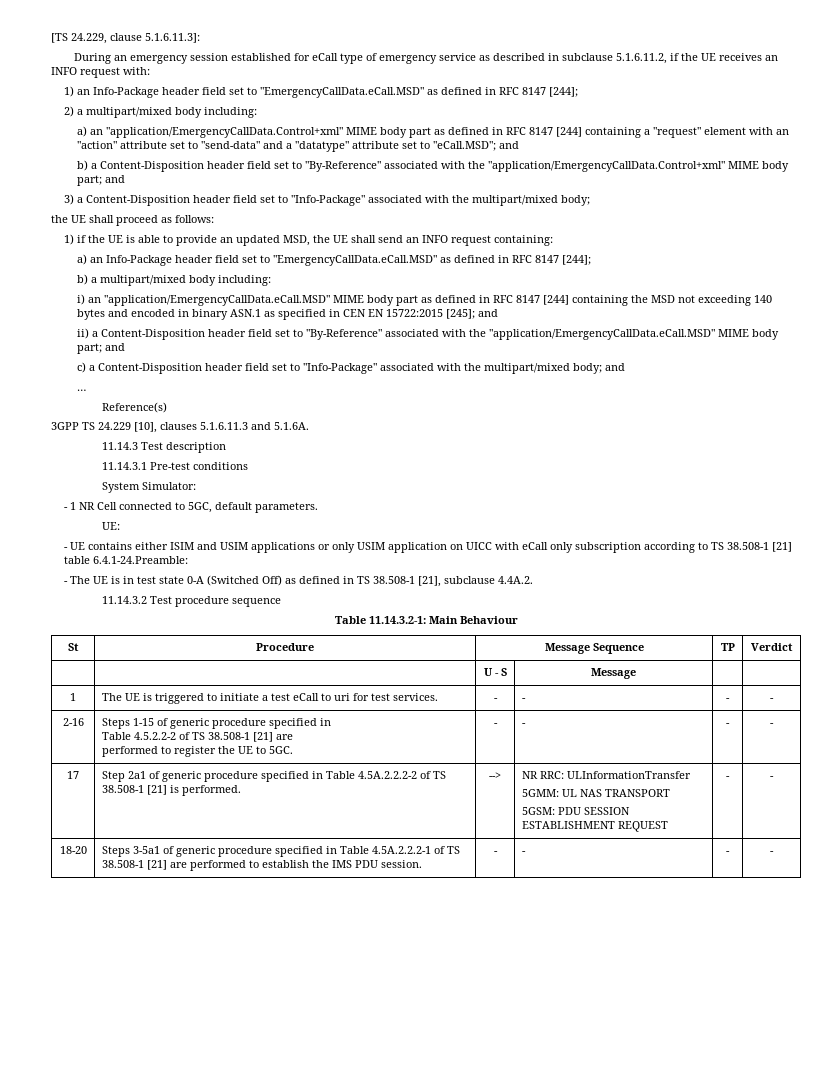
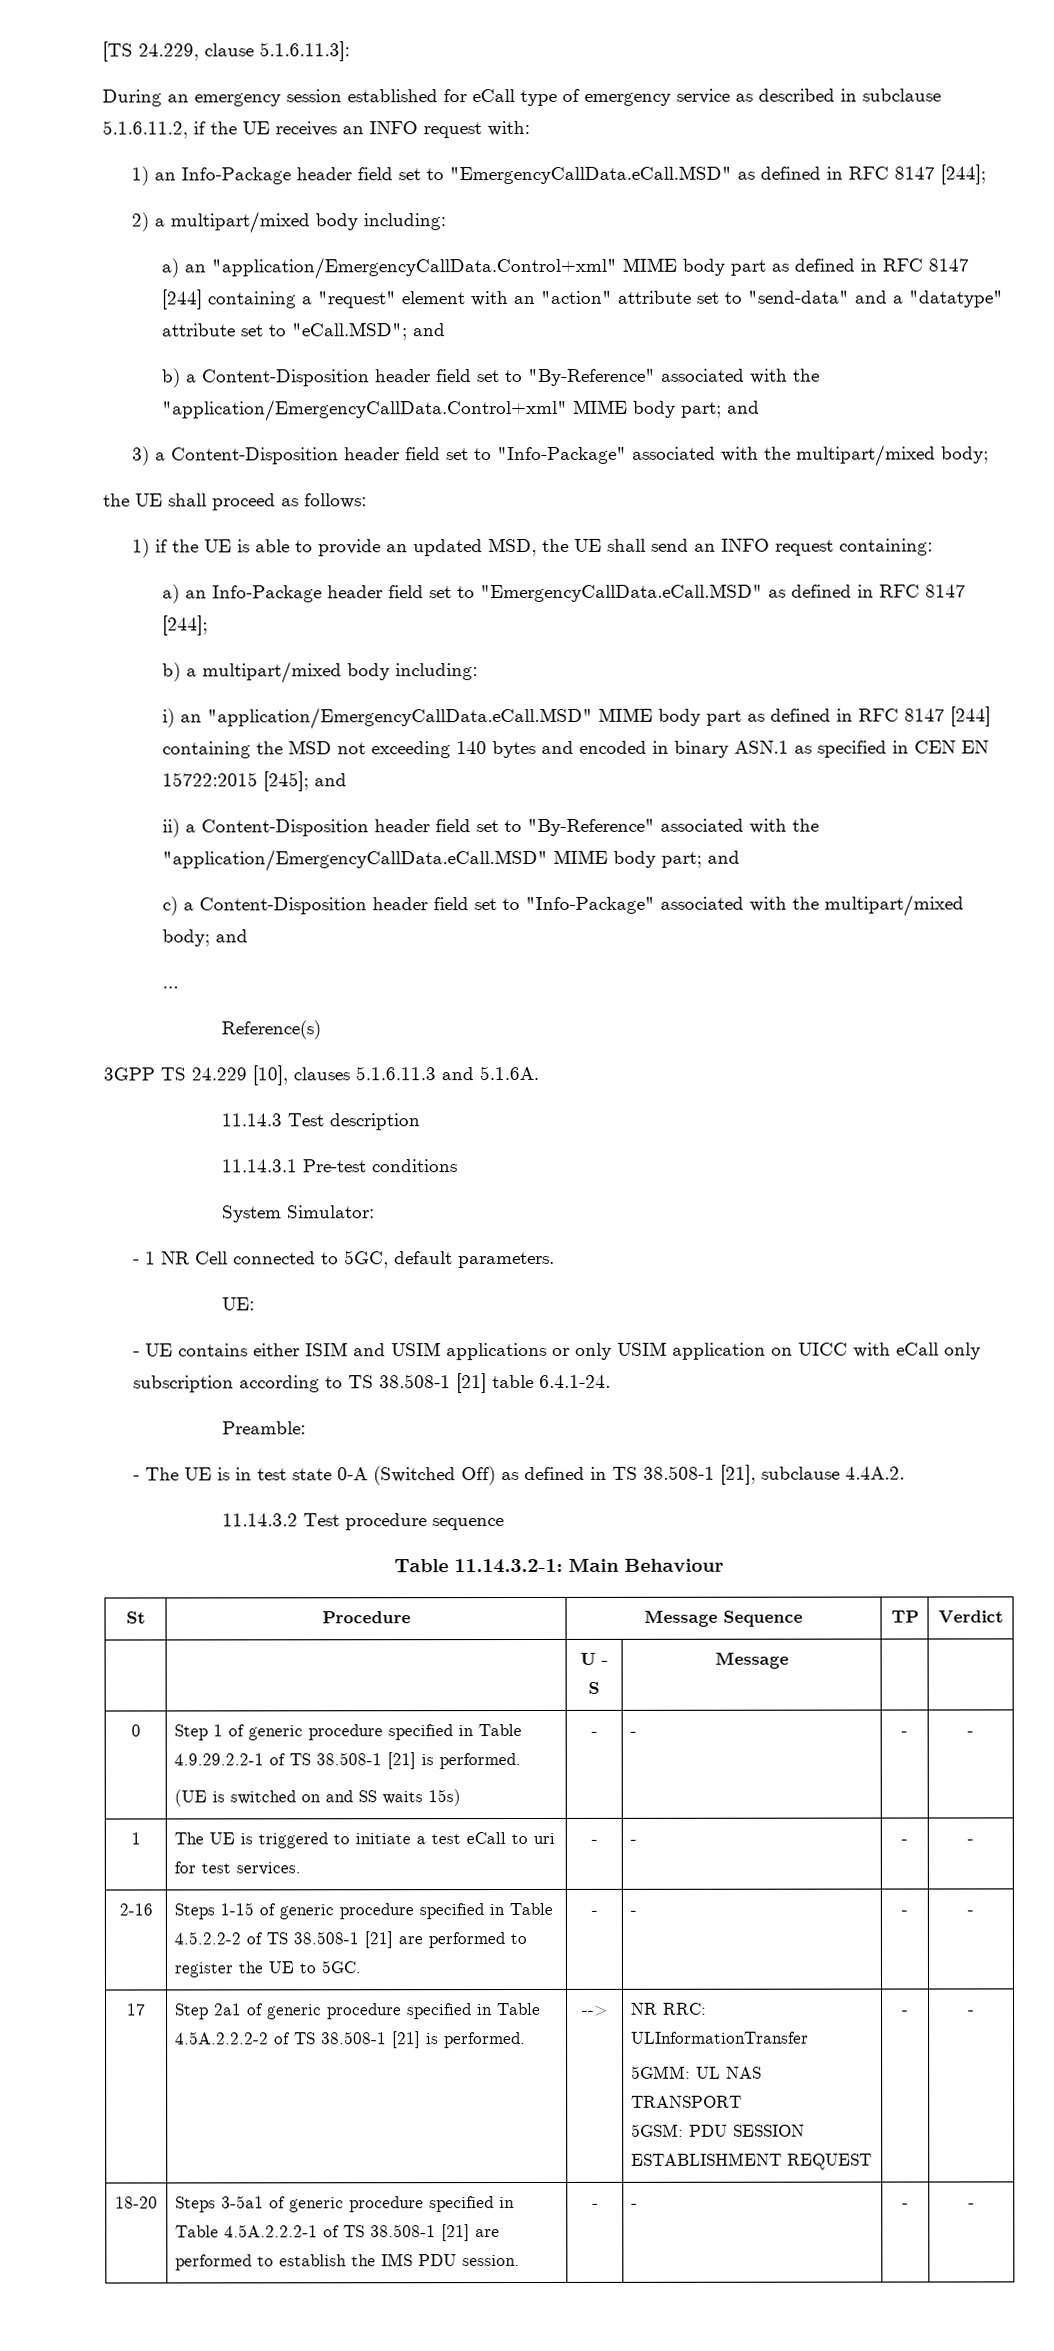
- - UE contains either ISIM and USIM applications or only USIM application on UICC with eCall only subscription according to TS 38.508-1 [21] table 6.4.1-24.Preamble:
+ - UE contains either ISIM and USIM applications or only USIM application on UICC with eCall only subscription according to TS 38.508-1 [21] table 6.4.1-24.
+ Preamble:
+ 0 | Step 1 of generic procedure specified in Table 4.9.29.2.2-1 of TS 38.508-1 [21] is performed.
+ (UE is switched on and SS waits 15s) | - | - | - | -
- 2-16 | Steps 1-15 of generic procedure specified in
- Table 4.5.2.2-2 of TS 38.508-1 [21] are
- performed to register the UE to 5GC. | - | - | - | -
+ 2-16 | Steps 1-15 of generic procedure specified in Table 4.5.2.2-2 of TS 38.508-1 [21] are performed to register the UE to 5GC. | - | - | - | -

